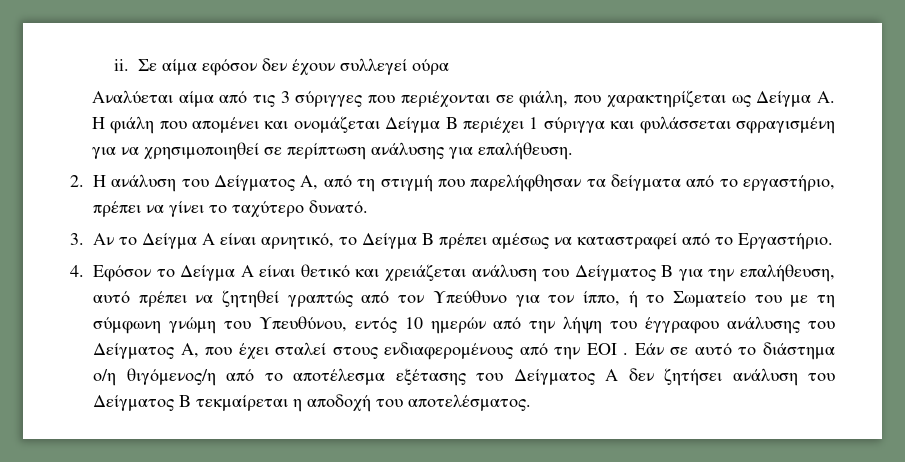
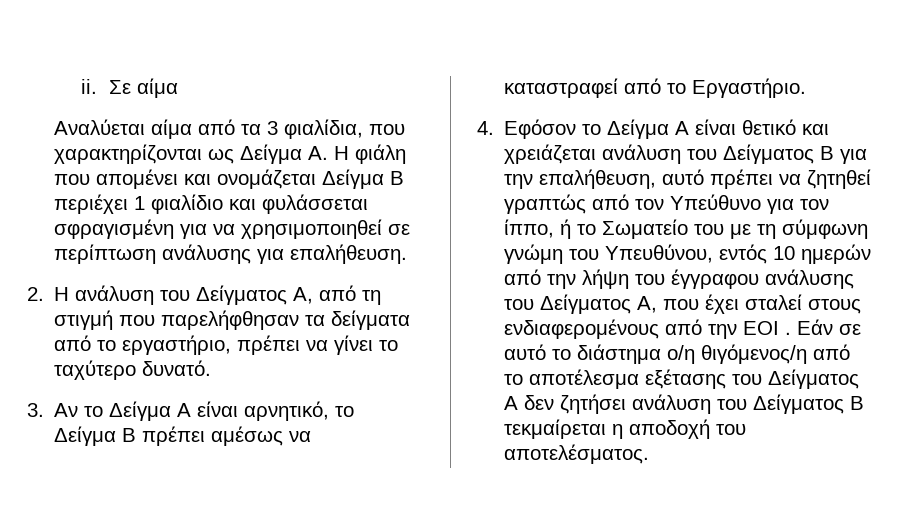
- Σε αίμα εφόσον δεν έχουν συλλεγεί ούρα
- Αναλύεται αίμα από τις 3 σύριγγες που περιέχονται σε φιάλη, που χαρακτηρίζεται ως Δείγμα Α. Η φιάλη που απομένει και ονομάζεται Δείγμα Β περιέχει 1 σύριγγα και φυλάσσεται σφραγισμένη για να χρησιμοποιηθεί σε περίπτωση ανάλυσης για επαλήθευση.
+ Σε αίμα
+ Αναλύεται αίμα από τα 3 φιαλίδια, που χαρακτηρίζονται ως Δείγμα Α. Η φιάλη που απομένει και ονομάζεται Δείγμα Β περιέχει 1 φιαλίδιο και φυλάσσεται σφραγισμένη για να χρησιμοποιηθεί σε περίπτωση ανάλυσης για επαλήθευση.

